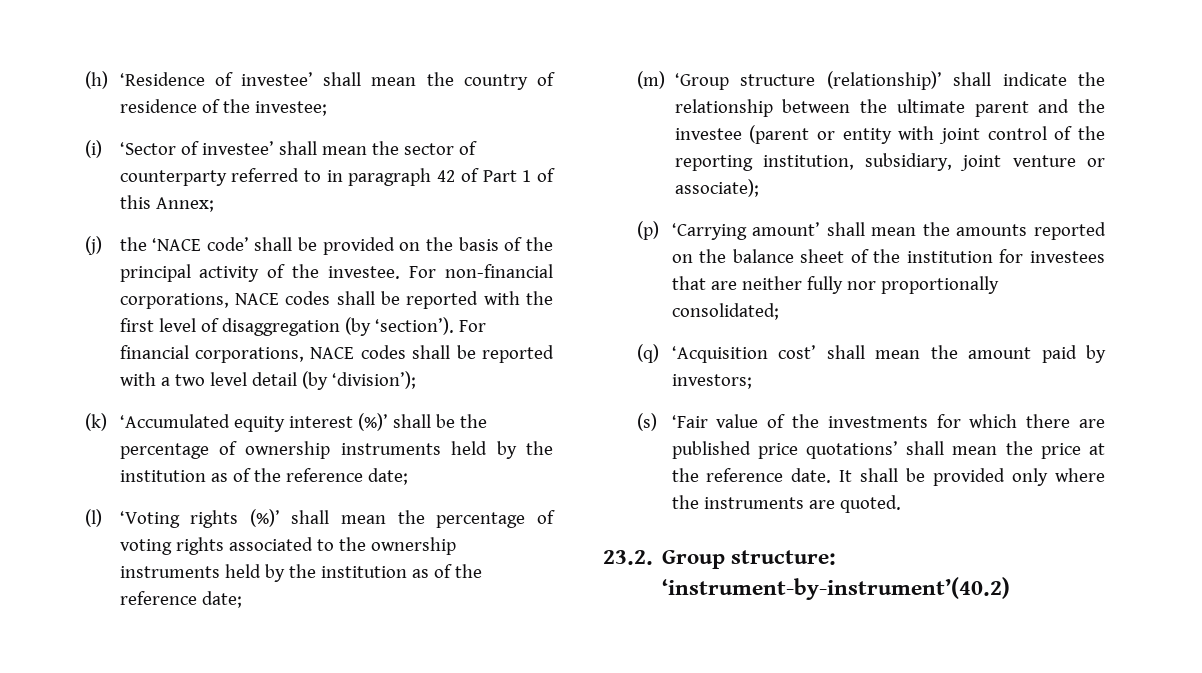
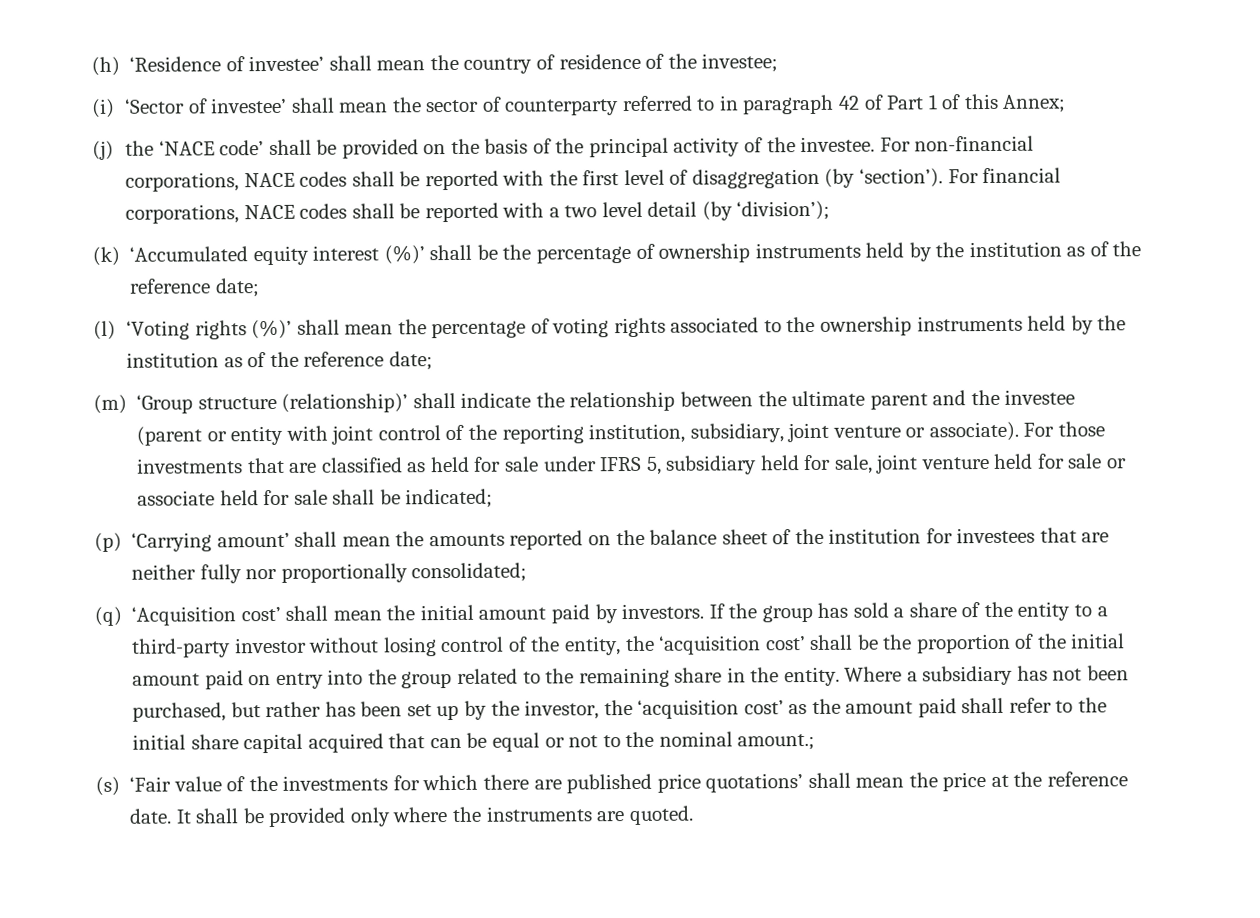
- (m) ‘Group structure (relationship)’ shall indicate the relationship between the ultimate parent and the investee (parent or entity with joint control of the reporting institution, subsidiary, joint venture or associate);
+ (m) ‘Group structure (relationship)’ shall indicate the relationship between the ultimate parent and the investee (parent or entity with joint control of the reporting institution, subsidiary, joint venture or associate). For those investments that are classified as held for sale under IFRS 5, subsidiary held for sale, joint venture held for sale or associate held for sale shall be indicated;
- (q) ‘Acquisition cost’ shall mean the amount paid by investors;
+ (q) ‘Acquisition cost’ shall mean the initial amount paid by investors. If the group has sold a share of the entity to a third-party investor without losing control of the entity, the ‘acquisition cost’ shall be the proportion of the initial amount paid on entry into the group related to the remaining share in the entity. Where a subsidiary has not been purchased, but rather has been set up by the investor, the ‘acquisition cost’ as the amount paid shall refer to the initial share capital acquired that can be equal or not to the nominal amount.;
- 23.2. Group structure: ‘instrument-by-instrument’(40.2)

